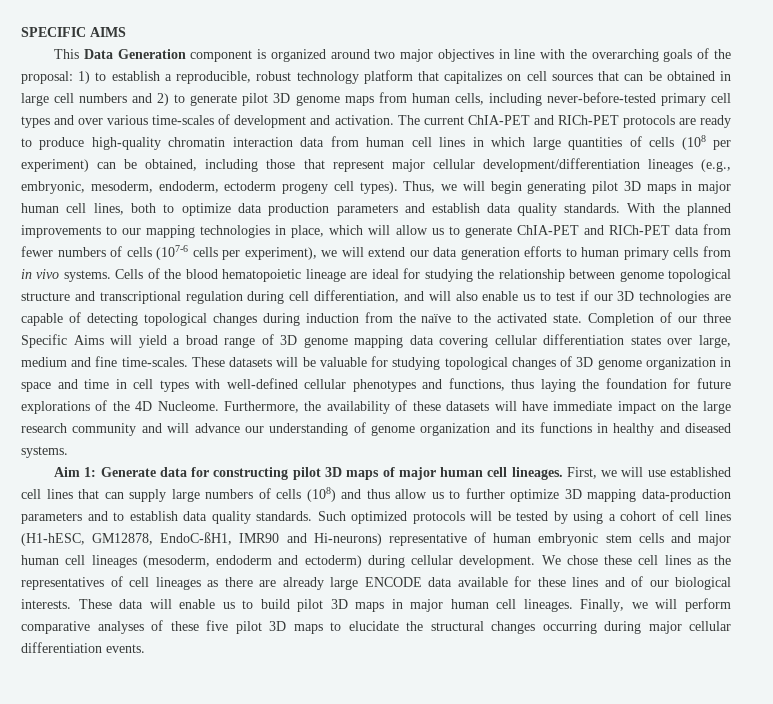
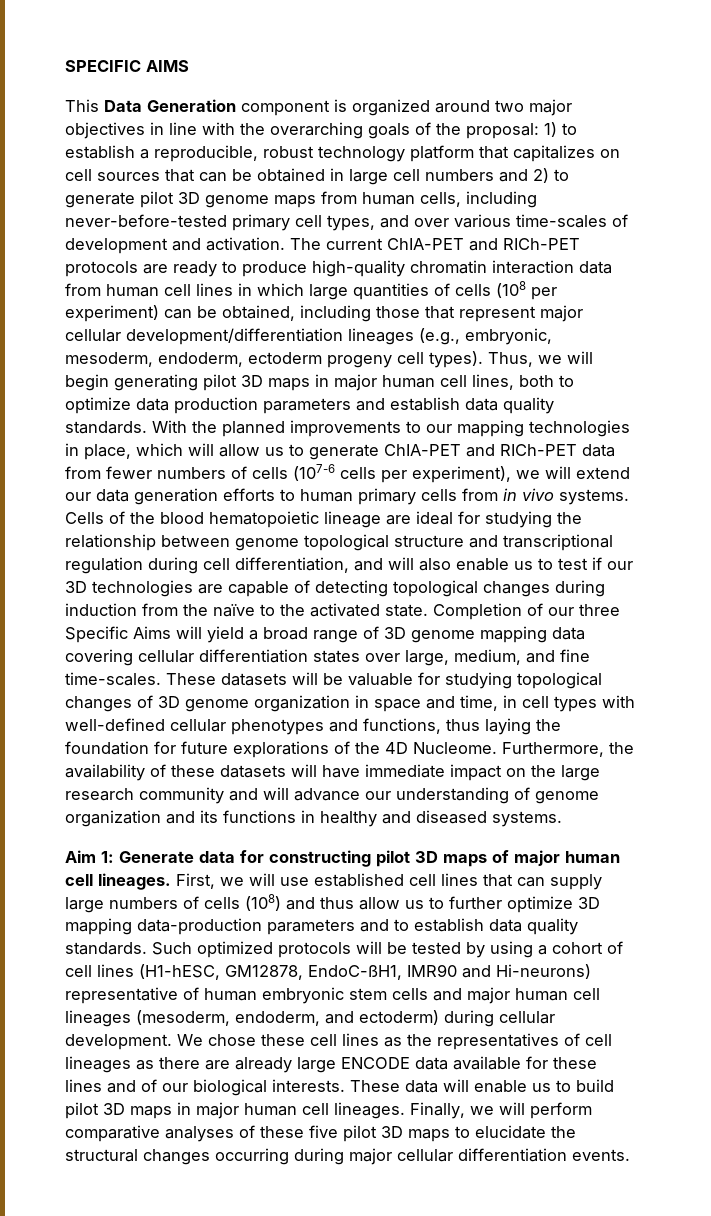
- 1) to establish a reproducible, robust technology platform that capitalizes on cell sources that can be obtained in large cell numbers and 2) to generate pilot 3D genome maps from human cells, including never-before-tested primary cell types and over various time-scales of development and activation.
+ 1) to establish a reproducible, robust technology platform that capitalizes on cell sources that can be obtained in large cell numbers and 2) to generate pilot 3D genome maps from human cells, including never-before-tested primary cell types, and over various time-scales of development and activation.
- Completion of our three Specific Aims will yield a broad range of 3D genome mapping data covering cellular differentiation states over large, medium and fine time-scales.
+ Completion of our three Specific Aims will yield a broad range of 3D genome mapping data covering cellular differentiation states over large, medium, and fine time-scales.
- These datasets will be valuable for studying topological changes of 3D genome organization in space and time in cell types with well-defined cellular phenotypes and functions, thus laying the foundation for future explorations of the 4D Nucleome.
+ These datasets will be valuable for studying topological changes of 3D genome organization in space and time, in cell types with well-defined cellular phenotypes and functions, thus laying the foundation for future explorations of the 4D Nucleome.
- Such optimized protocols will be tested by using a cohort of cell lines (H1-hESC, GM12878, EndoC-ßH1, IMR90 and Hi-neurons) representative of human embryonic stem cells and major human cell lineages (mesoderm, endoderm and ectoderm) during cellular development.
+ Such optimized protocols will be tested by using a cohort of cell lines (H1-hESC, GM12878, EndoC-ßH1, IMR90 and Hi-neurons) representative of human embryonic stem cells and major human cell lineages (mesoderm, endoderm, and ectoderm) during cellular development.

